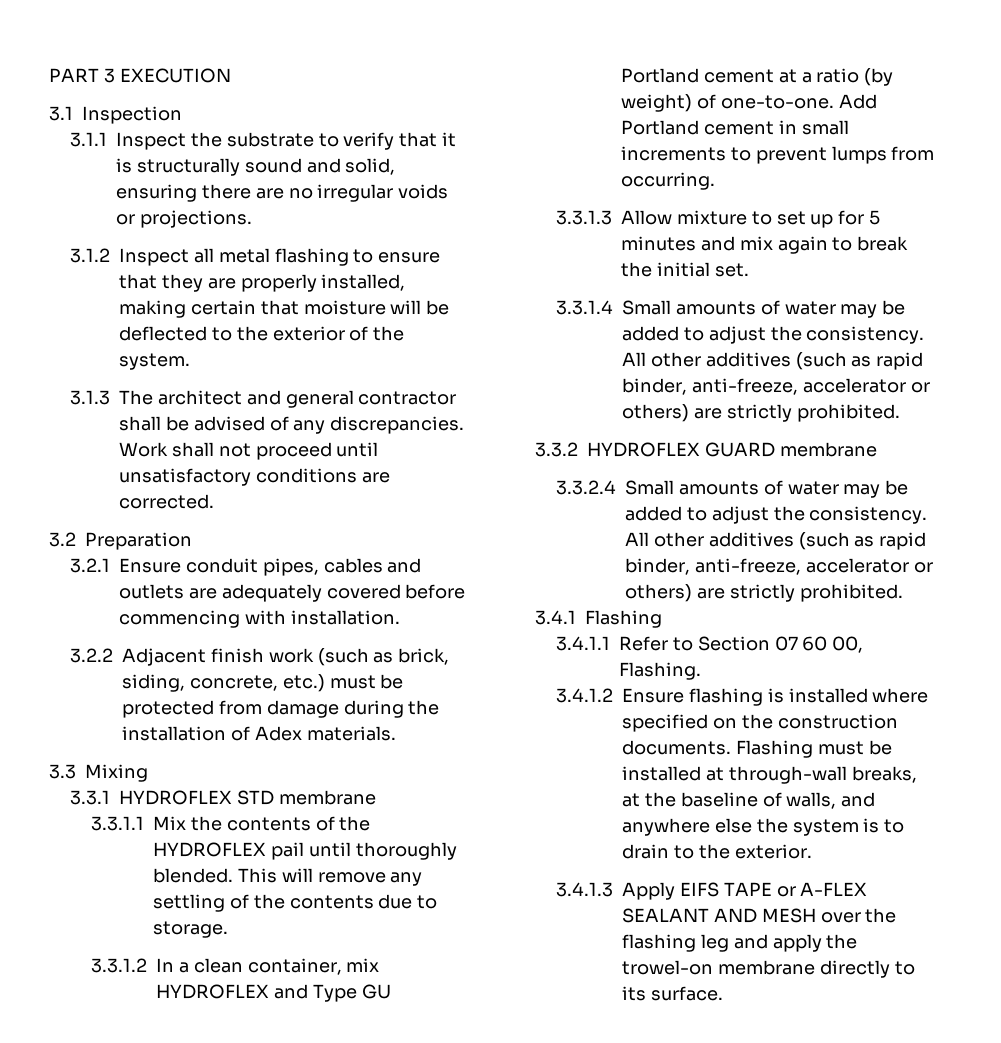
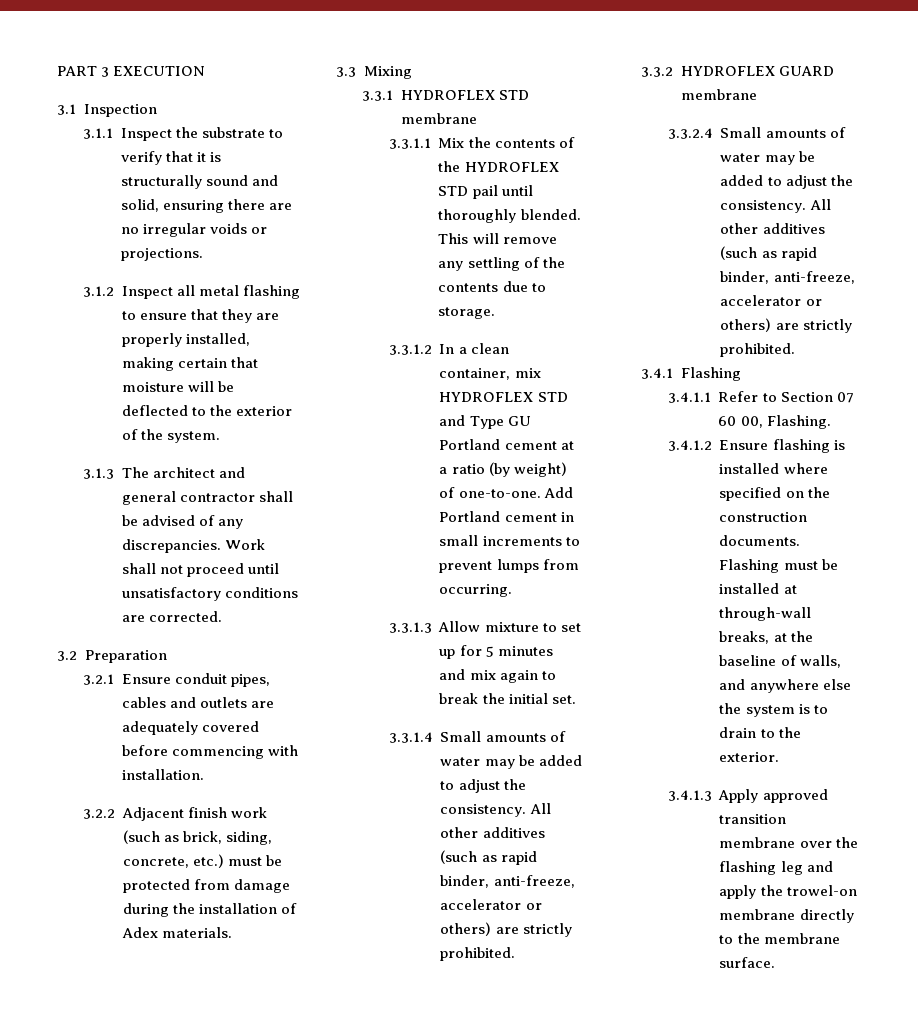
- 3.3.1.1 Mix the contents of the HYDROFLEX pail until thoroughly blended.
+ 3.3.1.1 Mix the contents of the HYDROFLEX STD pail until thoroughly blended.
- 3.3.1.2 In a clean container, mix HYDROFLEX and Type GU Portland cement at a ratio (by weight) of one-to-one.
+ 3.3.1.2 In a clean container, mix HYDROFLEX STD and Type GU Portland cement at a ratio (by weight) of one-to-one.
- 3.4.1.3 Apply EIFS TAPE or A-FLEX SEALANT AND MESH over the flashing leg and apply the trowel-on membrane directly to its surface.
+ 3.4.1.3 Apply approved transition membrane over the flashing leg and apply the trowel-on membrane directly to the membrane surface.

